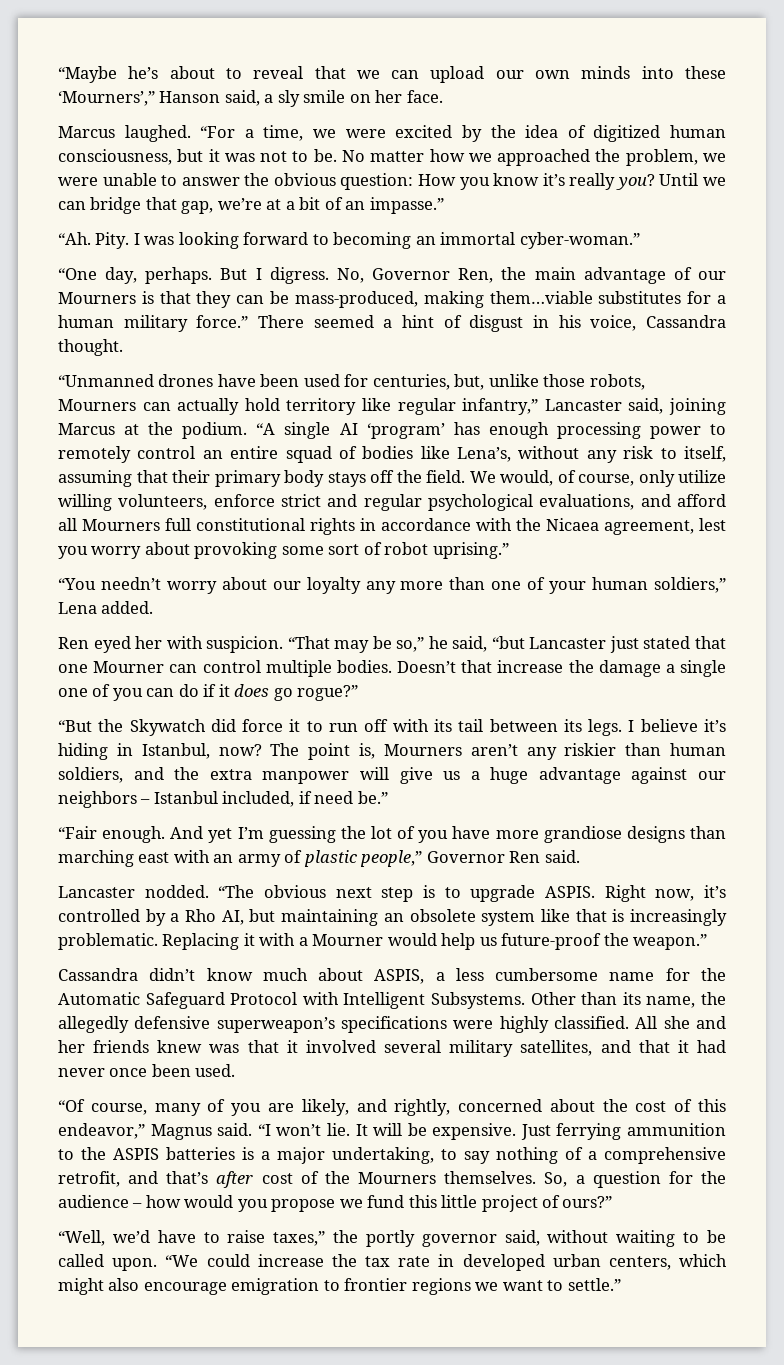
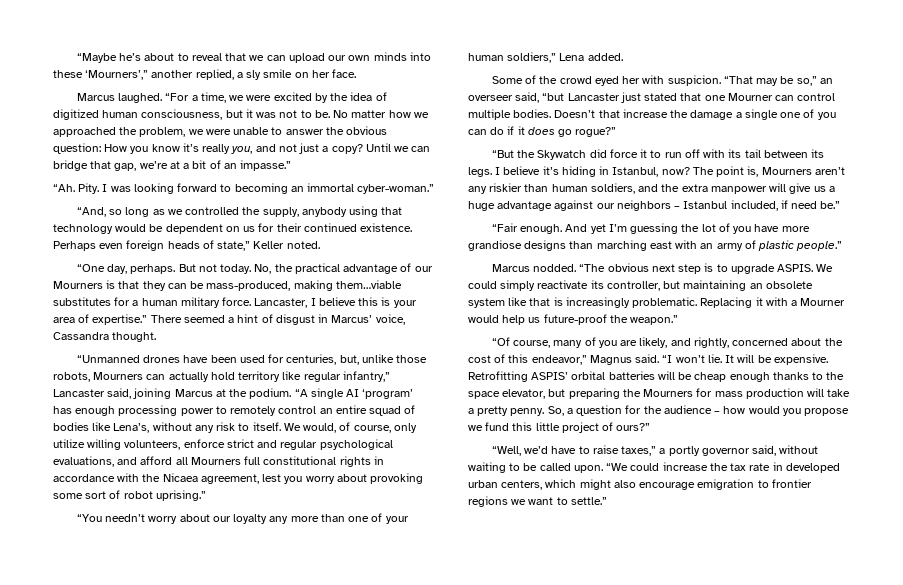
- “Maybe he’s about to reveal that we can upload our own minds into these ‘Mourners’,” Hanson said, a sly smile on her face.
+ “Maybe he’s about to reveal that we can upload our own minds into these ‘Mourners’,” another replied, a sly smile on her face.
- No matter how we approached the problem, we were unable to answer the obvious question: How you know it’s really you?
+ No matter how we approached the problem, we were unable to answer the obvious question: How you know it’s really you, and not just a copy?
- “One day, perhaps. But I digress. No, Governor Ren, the main advantage of our Mourners is that they can be mass-produced, making them…viable substitutes for a human military force.”
+ “And, so long as we controlled the supply, anybody using that technology would be dependent on us for their continued existence. Perhaps even foreign heads of state,” Keller noted.
+ “One day, perhaps. But not today. No, the practical advantage of our Mourners is that they can be mass-produced, making them…viable substitutes for a human military force. Lancaster, I believe this is your area of expertise.”
- There seemed a hint of disgust in his voice, Cassandra thought.
+ There seemed a hint of disgust in Marcus’ voice, Cassandra thought.
- “A single AI ‘program’ has enough processing power to remotely control an entire squad of bodies like Lena’s, without any risk to itself, assuming that their primary body stays off the field.
+ “A single AI ‘program’ has enough processing power to remotely control an entire squad of bodies like Lena’s, without any risk to itself.
- Ren eyed her with suspicion.
+ Some of the crowd eyed her with suspicion.
- “That may be so,” he said, “but Lancaster just stated that one Mourner can control multiple bodies.
+ “That may be so,” an overseer said, “but Lancaster just stated that one Mourner can control multiple bodies.
- And yet I’m guessing the lot of you have more grandiose designs than marching east with an army of plastic people,” Governor Ren said.
- Lancaster nodded.
+ And yet I’m guessing the lot of you have more grandiose designs than marching east with an army of plastic people.”
+ Marcus nodded.
- Right now, it’s controlled by a Rho AI, but maintaining an obsolete system like that is increasingly problematic.
+ We could simply reactivate its controller, but maintaining an obsolete system like that is increasingly problematic.
- Cassandra didn’t know much about ASPIS, a less cumbersome name for the Automatic Safeguard Protocol with Intelligent Subsystems. Other than its name, the allegedly defensive superweapon’s specifications were highly classified. All she and her friends knew was that it involved several military satellites, and that it had never once been used.
- Just ferrying ammunition to the ASPIS batteries is a major undertaking, to say nothing of a comprehensive retrofit, and that’s after cost of the Mourners themselves.
+ Retrofitting ASPIS’ orbital batteries will be cheap enough thanks to the space elevator, but preparing the Mourners for mass production will take a pretty penny.
- “Well, we’d have to raise taxes,” the portly governor said, without waiting to be called upon.
+ “Well, we’d have to raise taxes,” a portly governor said, without waiting to be called upon.

